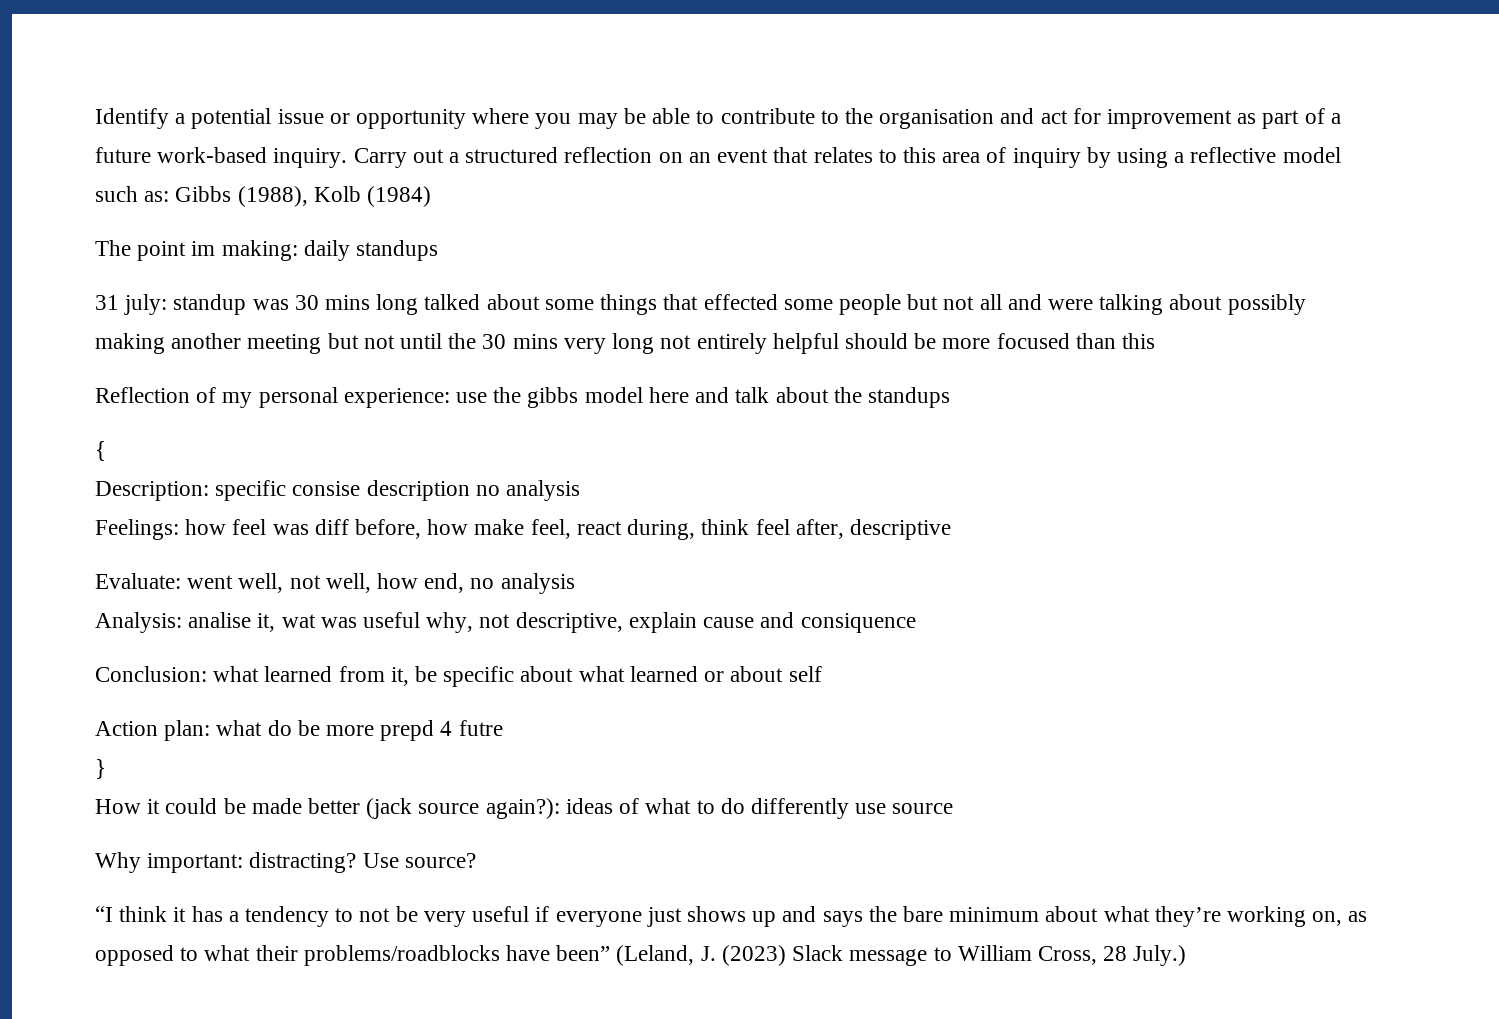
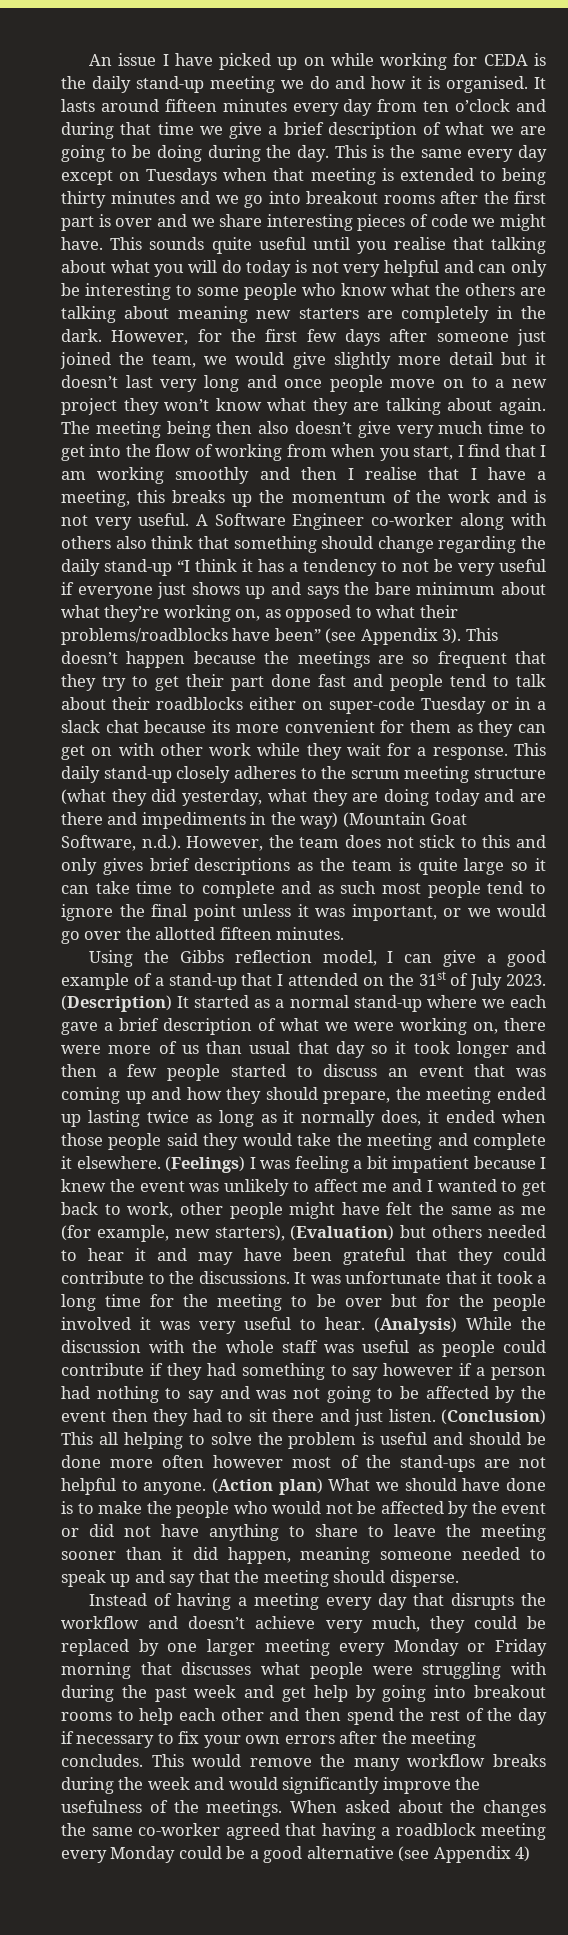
- Identify a potential issue or opportunity where you may be able to contribute to the organisation and act for improvement as part of a future work-based inquiry. Carry out a structured reflection on an event that relates to this area of inquiry by using a reflective model such as: Gibbs (1988), Kolb (1984)
- The point im making: daily standups
- 31 july: standup was 30 mins long talked about some things that effected some people but not all and were talking about possibly making another meeting but not until the 30 mins very long not entirely helpful should be more focused than this
- Reflection of my personal experience: use the gibbs model here and talk about the standups
- {
- Description: specific consise description no analysis
- Feelings: how feel was diff before, how make feel, react during, think feel after, descriptive
- Evaluate: went well, not well, how end, no analysis
- Analysis: analise it, wat was useful why, not descriptive, explain cause and consiquence
- Conclusion: what learned from it, be specific about what learned or about self
- Action plan: what do be more prepd 4 futre
- }
- How it could be made better (jack source again?): ideas of what to do differently use source
- Why important: distracting? Use source?
- “I think it has a tendency to not be very useful if everyone just shows up and says the bare minimum about what they’re working on, as opposed to what their problems/roadblocks have been” (Leland, J. (2023) Slack message to William Cross, 28 July.)
+ An issue I have picked up on while working for CEDA is the daily stand-up meeting we do and how it is organised. It lasts around fifteen minutes every day from ten o’clock and during that time we give a brief description of what we are going to be doing during the day. This is the same every day except on Tuesdays when that meeting is extended to being thirty minutes and we go into breakout rooms after the first part is over and we share interesting pieces of code we might have. This sounds quite useful until you realise that talking about what you will do today is not very helpful and can only be interesting to some people who know what the others are talking about meaning new starters are completely in the dark. However, for the first few days after someone just joined the team, we would give slightly more detail but it doesn’t last very long and once people move on to a new project they won’t know what they are talking about again. The meeting being then also doesn’t give very much time to get into the flow of working from when you start, I find that I am working smoothly and then I realise that I have a meeting, this breaks up the momentum of the work and is not very useful. A Software Engineer co-worker along with others also think that something should change regarding the daily stand-up “I think it has a tendency to not be very useful if everyone just shows up and says the bare minimum about what they’re working on, as opposed to what their problems/roadblocks have been” (see Appendix 3). This doesn’t happen because the meetings are so frequent that they try to get their part done fast and people tend to talk about their roadblocks either on super-code Tuesday or in a slack chat because its more convenient for them as they can get on with other work while they wait for a response. This daily stand-up closely adheres to the scrum meeting structure (what they did yesterday, what they are doing today and are there and impediments in the way) (Mountain Goat Software, n.d.). However, the team does not stick to this and only gives brief descriptions as the team is quite large so it can take time to complete and as such most people tend to ignore the final point unless it was important, or we would go over the allotted fifteen minutes.
+ Using the Gibbs reflection model, I can give a good example of a stand-up that I attended on the 31st of July 2023. (Description) It started as a normal stand-up where we each gave a brief description of what we were working on, there were more of us than usual that day so it took longer and then a few people started to discuss an event that was coming up and how they should prepare, the meeting ended up lasting twice as long as it normally does, it ended when those people said they would take the meeting and complete it elsewhere. (Feelings) I was feeling a bit impatient because I knew the event was unlikely to affect me and I wanted to get back to work, other people might have felt the same as me (for example, new starters), (Evaluation) but others needed to hear it and may have been grateful that they could contribute to the discussions. It was unfortunate that it took a long time for the meeting to be over but for the people involved it was very useful to hear. (Analysis) While the discussion with the whole staff was useful as people could contribute if they had something to say however if a person had nothing to say and was not going to be affected by the event then they had to sit there and just listen. (Conclusion) This all helping to solve the problem is useful and should be done more often however most of the stand-ups are not helpful to anyone. (Action plan) What we should have done is to make the people who would not be affected by the event or did not have anything to share to leave the meeting sooner than it did happen, meaning someone needed to speak up and say that the meeting should disperse.
+ Instead of having a meeting every day that disrupts the workflow and doesn’t achieve very much, they could be replaced by one larger meeting every Monday or Friday morning that discusses what people were struggling with during the past week and get help by going into breakout rooms to help each other and then spend the rest of the day if necessary to fix your own errors after the meeting concludes. This would remove the many workflow breaks during the week and would significantly improve the usefulness of the meetings. When asked about the changes the same co-worker agreed that having a roadblock meeting every Monday could be a good alternative (see Appendix 4)

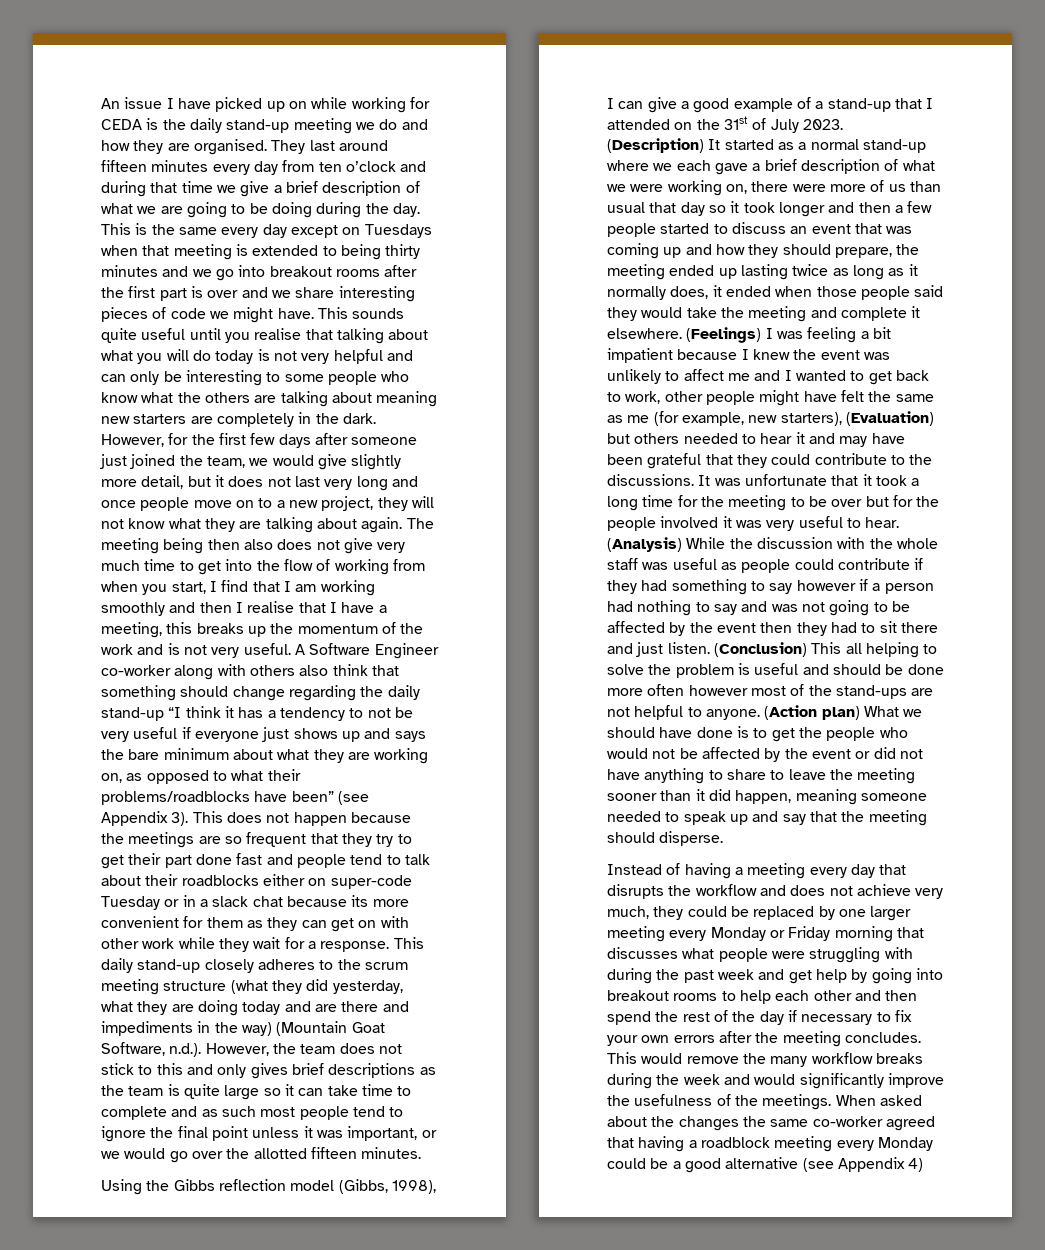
- An issue I have picked up on while working for CEDA is the daily stand-up meeting we do and how it is organised. It lasts around fifteen minutes every day from ten o’clock and during that time we give a brief description of what we are going to be doing during the day.
+ An issue I have picked up on while working for CEDA is the daily stand-up meeting we do and how they are organised. They last around fifteen minutes every day from ten o’clock and during that time we give a brief description of what we are going to be doing during the day.
- However, for the first few days after someone just joined the team, we would give slightly more detail but it doesn’t last very long and once people move on to a new project they won’t know what they are talking about again.
+ However, for the first few days after someone just joined the team, we would give slightly more detail, but it does not last very long and once people move on to a new project, they will not know what they are talking about again.
- The meeting being then also doesn’t give very much time to get into the flow of working from when you start, I find that I am working smoothly and then I realise that I have a meeting, this breaks up the momentum of the work and is not very useful.
+ The meeting being then also does not give very much time to get into the flow of working from when you start, I find that I am working smoothly and then I realise that I have a meeting, this breaks up the momentum of the work and is not very useful.
- A Software Engineer co-worker along with others also think that something should change regarding the daily stand-up “I think it has a tendency to not be very useful if everyone just shows up and says the bare minimum about what they’re working on, as opposed to what their problems/roadblocks have been” (see Appendix 3).
+ A Software Engineer co-worker along with others also think that something should change regarding the daily stand-up “I think it has a tendency to not be very useful if everyone just shows up and says the bare minimum about what they are working on, as opposed to what their problems/roadblocks have been” (see Appendix 3).
- This doesn’t happen because the meetings are so frequent that they try to get their part done fast and people tend to talk about their roadblocks either on super-code Tuesday or in a slack chat because its more convenient for them as they can get on with other work while they wait for a response.
+ This does not happen because the meetings are so frequent that they try to get their part done fast and people tend to talk about their roadblocks either on super-code Tuesday or in a slack chat because its more convenient for them as they can get on with other work while they wait for a response.
- Using the Gibbs reflection model, I can give a good example of a stand-up that I attended on the 31st of July 2023.
+ Using the Gibbs reflection model (Gibbs, 1998), I can give a good example of a stand-up that I attended on the 31st of July 2023.
- (Action plan) What we should have done is to make the people who would not be affected by the event or did not have anything to share to leave the meeting sooner than it did happen, meaning someone needed to speak up and say that the meeting should disperse.
+ (Action plan) What we should have done is to get the people who would not be affected by the event or did not have anything to share to leave the meeting sooner than it did happen, meaning someone needed to speak up and say that the meeting should disperse.
- Instead of having a meeting every day that disrupts the workflow and doesn’t achieve very much, they could be replaced by one larger meeting every Monday or Friday morning that discusses what people were struggling with during the past week and get help by going into breakout rooms to help each other and then spend the rest of the day if necessary to fix your own errors after the meeting concludes.
+ Instead of having a meeting every day that disrupts the workflow and does not achieve very much, they could be replaced by one larger meeting every Monday or Friday morning that discusses what people were struggling with during the past week and get help by going into breakout rooms to help each other and then spend the rest of the day if necessary to fix your own errors after the meeting concludes.

